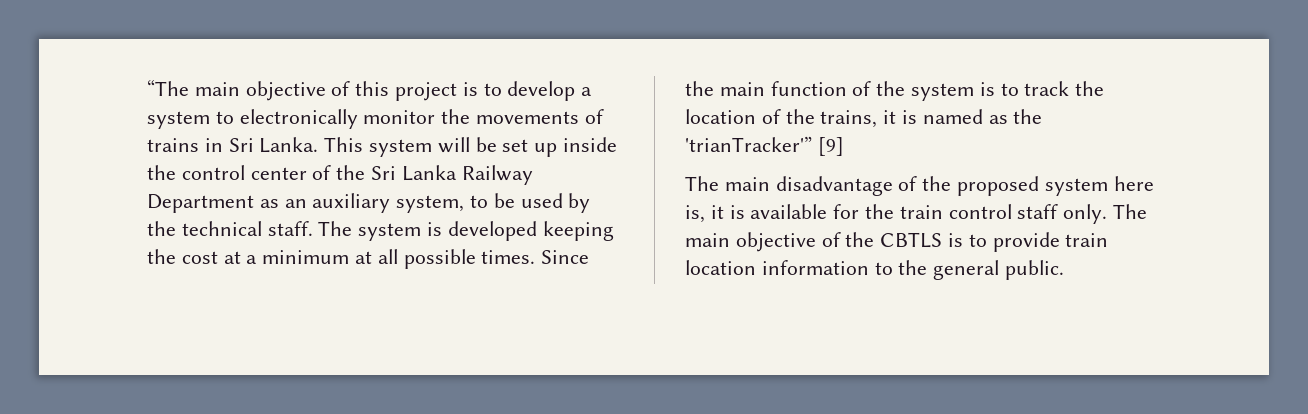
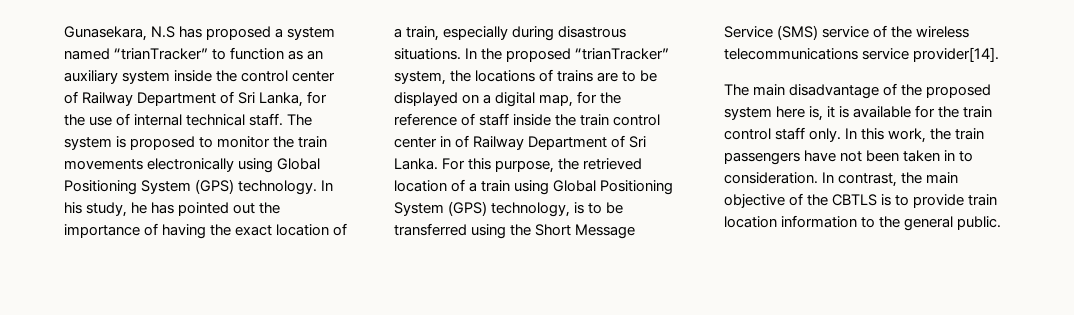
- “The main objective of this project is to develop a system to electronically monitor the movements of trains in Sri Lanka. This system will be set up inside the control center of the Sri Lanka Railway Department as an auxiliary system, to be used by the technical staff.
+ Gunasekara, N.S has proposed a system named “trianTracker” to function as an auxiliary system inside the control center of Railway Department of Sri Lanka, for the use of internal technical staff.
- The system is developed keeping the cost at a minimum at all possible times. Since the main function of the system is to track the location of the trains, it is named as the 'trianTracker'” [9]
+ The system is proposed to monitor the train movements electronically using Global Positioning System (GPS) technology. In his study, he has pointed out the importance of having the exact location of a train, especially during disastrous situations. In the proposed “trianTracker” system, the locations of trains are to be displayed on a digital map, for the reference of staff inside the train control center in of Railway Department of Sri Lanka. For this purpose, the retrieved location of a train using Global Positioning System (GPS) technology, is to be transferred using the Short Message Service (SMS) service of the wireless telecommunications service provider[14].
- The main objective of the CBTLS is to provide train location information to the general public.
+ In this work, the train passengers have not been taken in to consideration. In contrast, the main objective of the CBTLS is to provide train location information to the general public.

